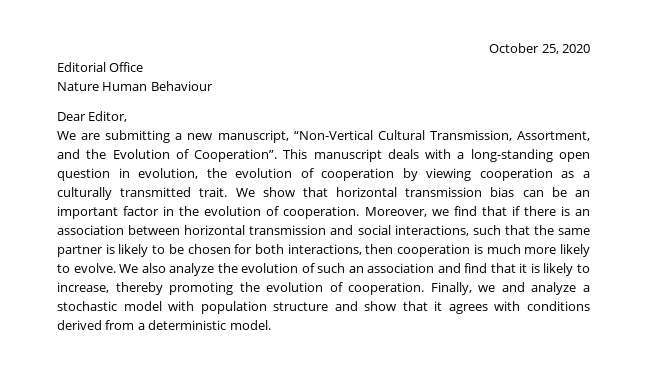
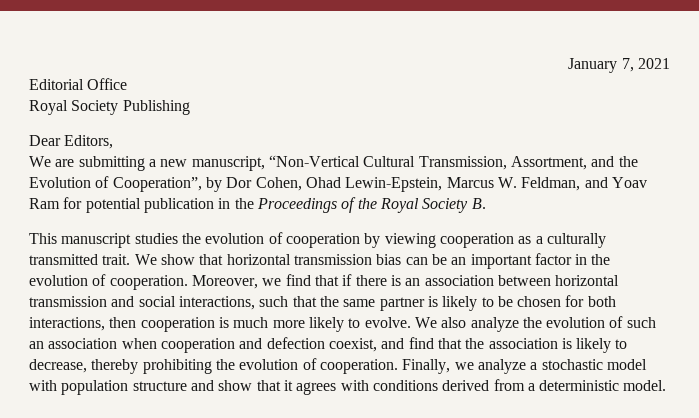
- October 25, 2020
+ January 7, 2021
- Nature Human Behaviour
+ Royal Society Publishing
- Dear Editor,
+ Dear Editors,
- We are submitting a new manuscript, “Non-Vertical Cultural Transmission, Assortment, and the Evolution of Cooperation”. This manuscript deals with a long-standing open question in evolution, the evolution of cooperation by viewing cooperation as a culturally transmitted trait.
+ We are submitting a new manuscript, “Non-Vertical Cultural Transmission, Assortment, and the Evolution of Cooperation”, by Dor Cohen, Ohad Lewin-Epstein, Marcus W. Feldman, and Yoav Ram for potential publication in the Proceedings of the Royal Society B.
+ This manuscript studies the evolution of cooperation by viewing cooperation as a culturally transmitted trait.
- We also analyze the evolution of such an association and find that it is likely to increase, thereby promoting the evolution of cooperation.
+ We also analyze the evolution of such an association when cooperation and defection coexist, and find that the association is likely to decrease, thereby prohibiting the evolution of cooperation.
- Finally, we and analyze a stochastic model with population structure and show that it agrees with conditions derived from a deterministic model.
+ Finally, we analyze a stochastic model with population structure and show that it agrees with conditions derived from a deterministic model.

